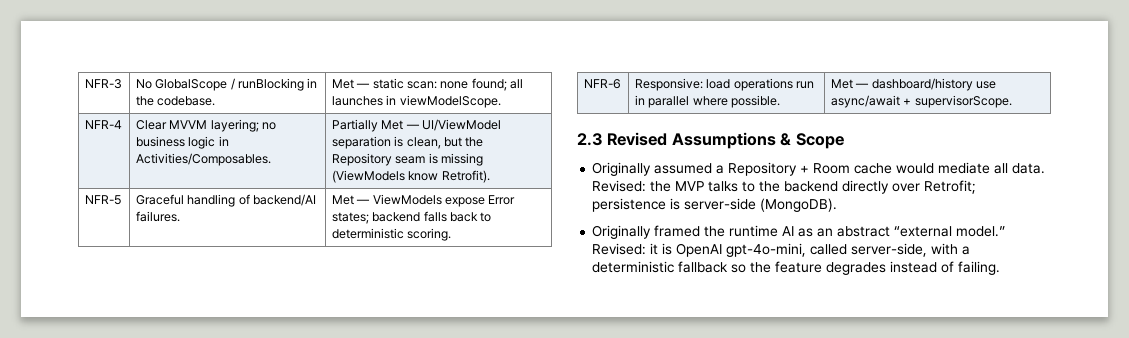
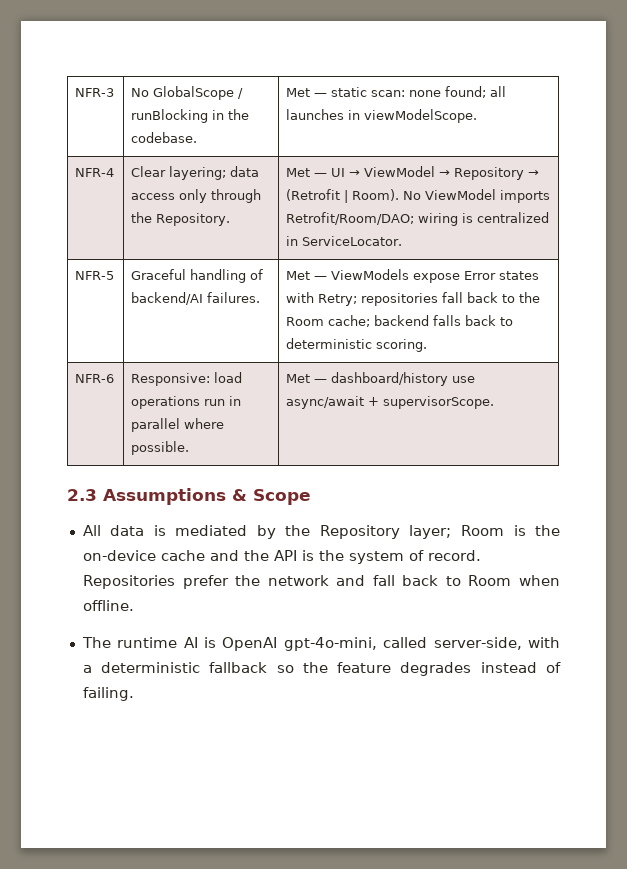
- NFR-4 | Clear MVVM layering; no business logic in Activities/Composables. | Partially Met — UI/ViewModel separation is clean, but the Repository seam is missing (ViewModels know Retrofit).
+ NFR-4 | Clear layering; data access only through the Repository. | Met — UI → ViewModel → Repository → (Retrofit | Room). No ViewModel imports Retrofit/Room/DAO; wiring is centralized in ServiceLocator.
- NFR-5 | Graceful handling of backend/AI failures. | Met — ViewModels expose Error states; backend falls back to deterministic scoring.
+ NFR-5 | Graceful handling of backend/AI failures. | Met — ViewModels expose Error states with Retry; repositories fall back to the Room cache; backend falls back to deterministic scoring.
- 2.3 Revised Assumptions & Scope
+ 2.3 Assumptions & Scope
- Originally assumed a Repository + Room cache would mediate all data. Revised: the MVP talks to the backend directly over Retrofit; persistence is server-side (MongoDB).
- Originally framed the runtime AI as an abstract “external model.” Revised: it is OpenAI gpt-4o-mini, called server-side, with a deterministic fallback so the feature degrades instead of failing.
+ All data is mediated by the Repository layer; Room is the on-device cache and the API is the system of record. Repositories prefer the network and fall back to Room when offline.
+ The runtime AI is OpenAI gpt-4o-mini, called server-side, with a deterministic fallback so the feature degrades instead of failing.

